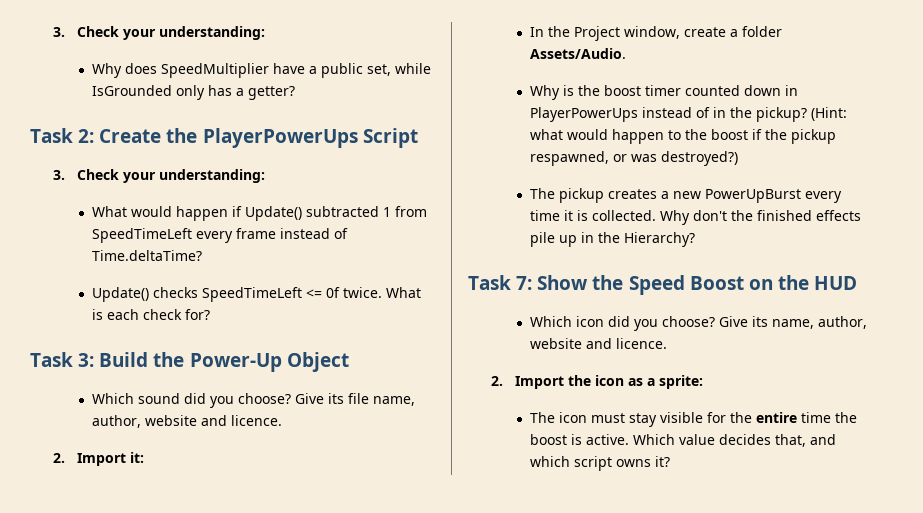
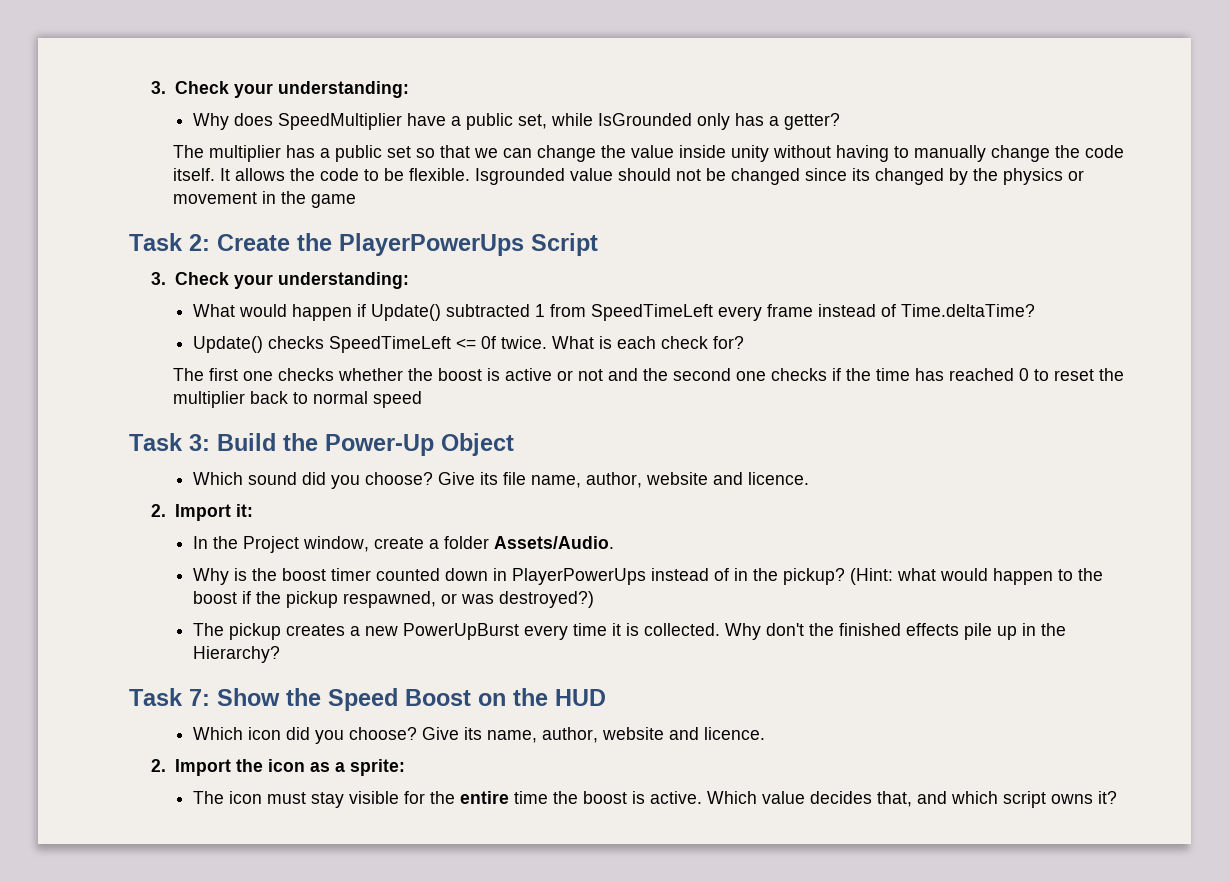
+ The multiplier has a public set so that we can change the value inside unity without having to manually change the code itself. It allows the code to be flexible. Isgrounded value should not be changed since its changed by the physics or movement in the game
+ The first one checks whether the boost is active or not and the second one checks if the time has reached 0 to reset the multiplier back to normal speed

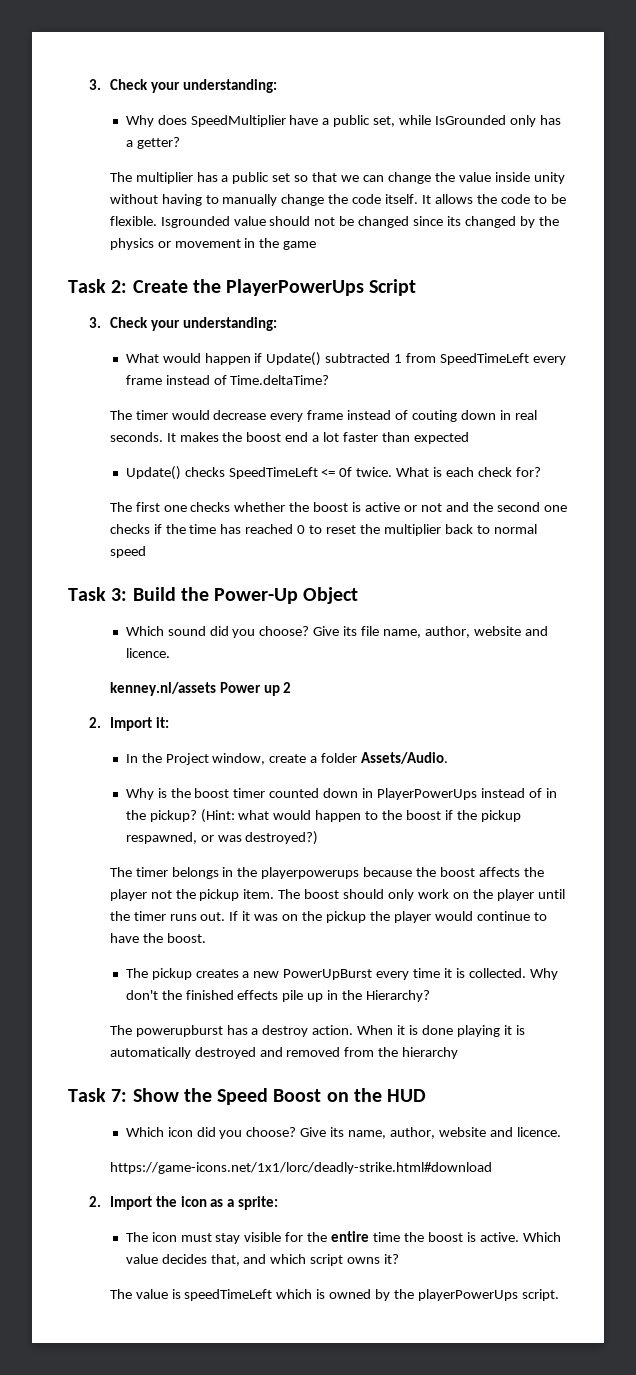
+ The timer would decrease every frame instead of couting down in real seconds. It makes the boost end a lot faster than expected
+ kenney.nl/assets Power up 2
+ The timer belongs in the playerpowerups because the boost affects the player not the pickup item. The boost should only work on the player until the timer runs out. If it was on the pickup the player would continue to have the boost.
+ The powerupburst has a destroy action. When it is done playing it is automatically destroyed and removed from the hierarchy
+ https://game-icons.net/1x1/lorc/deadly-strike.html#download
+ The value is speedTimeLeft which is owned by the playerPowerUps script.

